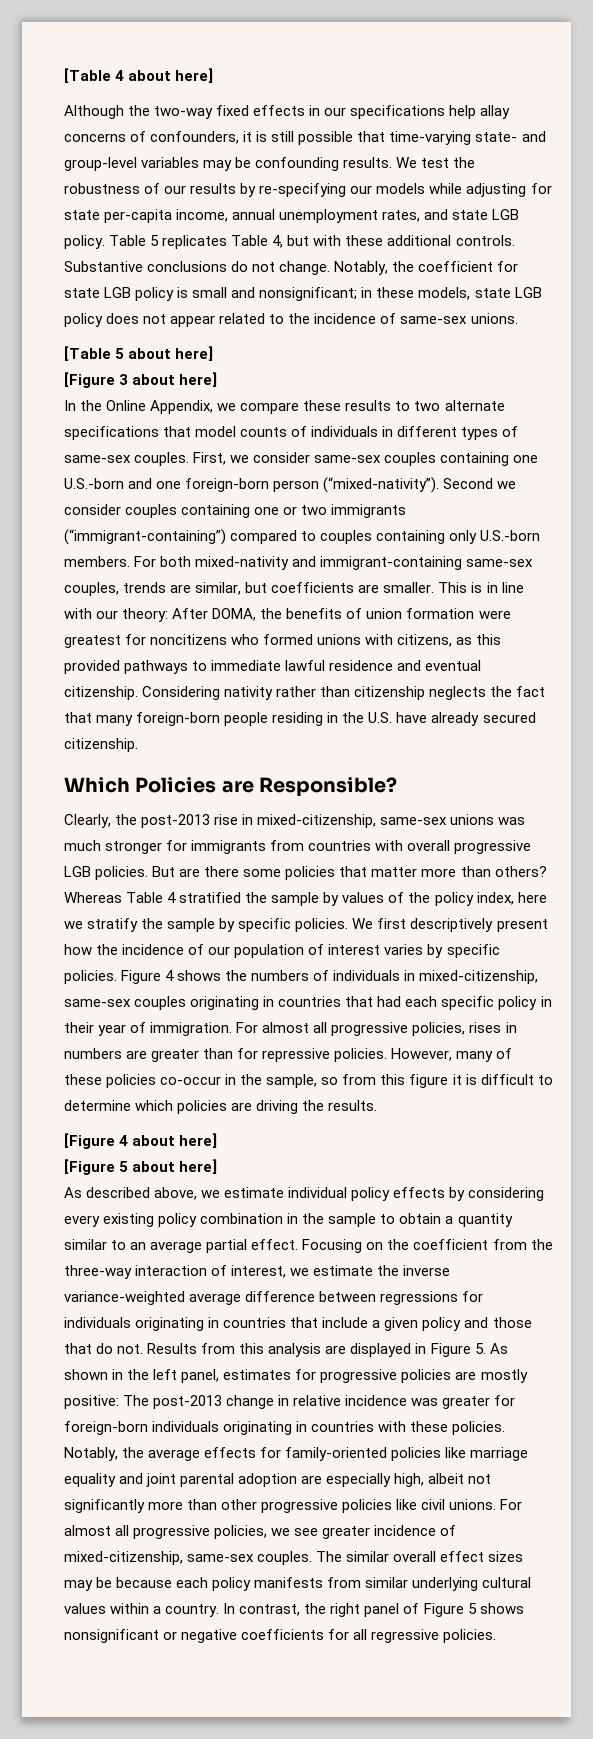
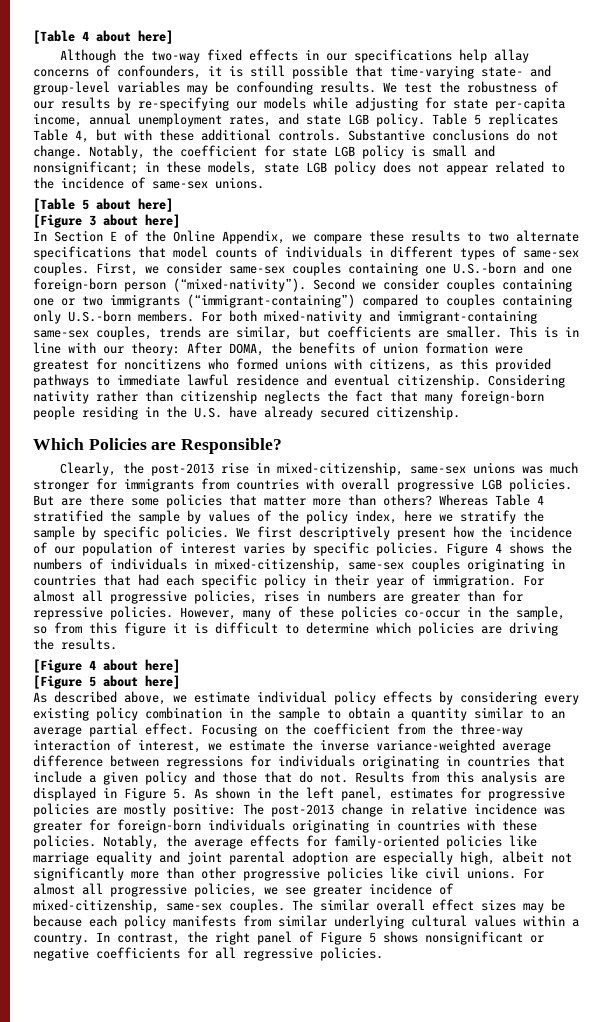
- In the Online Appendix, we compare these results to two alternate specifications that model counts of individuals in different types of same-sex couples.
+ In Section E of the Online Appendix, we compare these results to two alternate specifications that model counts of individuals in different types of same-sex couples.

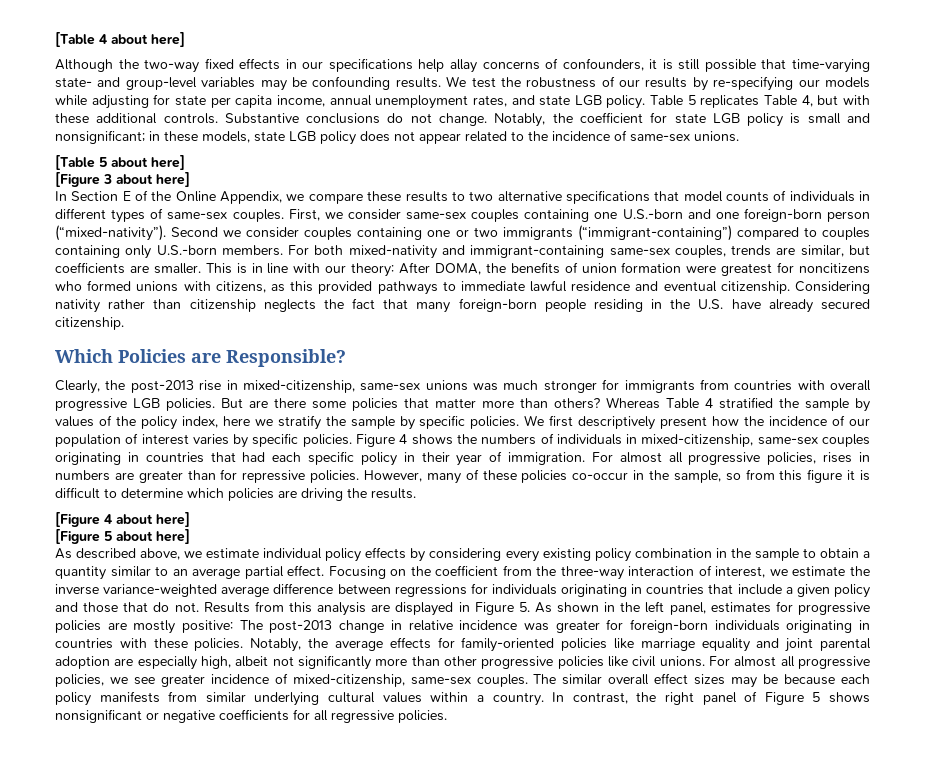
- We test the robustness of our results by re-specifying our models while adjusting for state per-capita income, annual unemployment rates, and state LGB policy.
+ We test the robustness of our results by re-specifying our models while adjusting for state per capita income, annual unemployment rates, and state LGB policy.
- In Section E of the Online Appendix, we compare these results to two alternate specifications that model counts of individuals in different types of same-sex couples.
+ In Section E of the Online Appendix, we compare these results to two alternative specifications that model counts of individuals in different types of same-sex couples.

